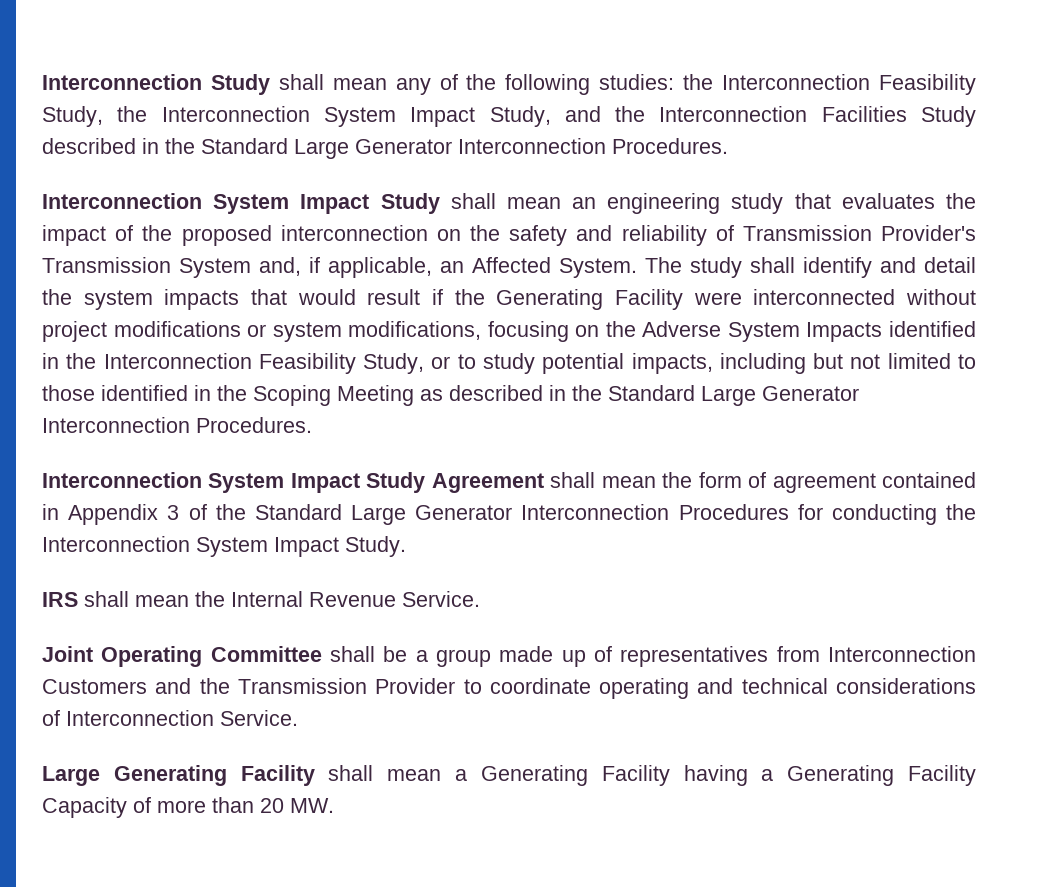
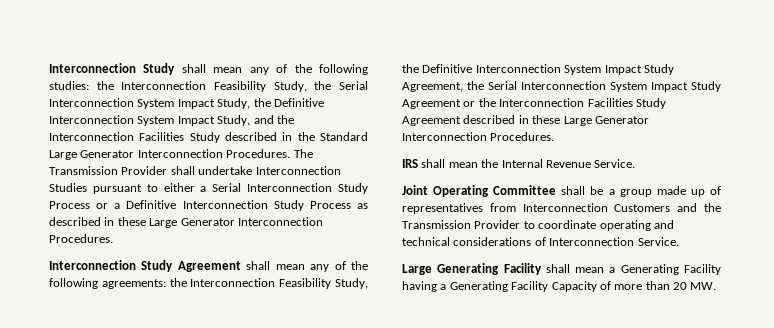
- Interconnection Study shall mean any of the following studies: the Interconnection Feasibility Study, the Interconnection System Impact Study, and the Interconnection Facilities Study described in the Standard Large Generator Interconnection Procedures.
- Interconnection System Impact Study shall mean an engineering study that evaluates the impact of the proposed interconnection on the safety and reliability of Transmission Provider's Transmission System and, if applicable, an Affected System. The study shall identify and detail the system impacts that would result if the Generating Facility were interconnected without project modifications or system modifications, focusing on the Adverse System Impacts identified in the Interconnection Feasibility Study, or to study potential impacts, including but not limited to those identified in the Scoping Meeting as described in the Standard Large Generator Interconnection Procedures.
- Interconnection System Impact Study Agreement shall mean the form of agreement contained in Appendix 3 of the Standard Large Generator Interconnection Procedures for conducting the Interconnection System Impact Study.
+ Interconnection Study shall mean any of the following studies: the Interconnection Feasibility Study, the Serial Interconnection System Impact Study, the Definitive Interconnection System Impact Study, and the Interconnection Facilities Study described in the Standard Large Generator Interconnection Procedures. The Transmission Provider shall undertake Interconnection Studies pursuant to either a Serial Interconnection Study Process or a Definitive Interconnection Study Process as described in these Large Generator Interconnection Procedures.
+ Interconnection Study Agreement shall mean any of the following agreements: the Interconnection Feasibility Study, the Definitive Interconnection System Impact Study Agreement, the Serial Interconnection System Impact Study Agreement or the Interconnection Facilities Study Agreement described in these Large Generator Interconnection Procedures.

